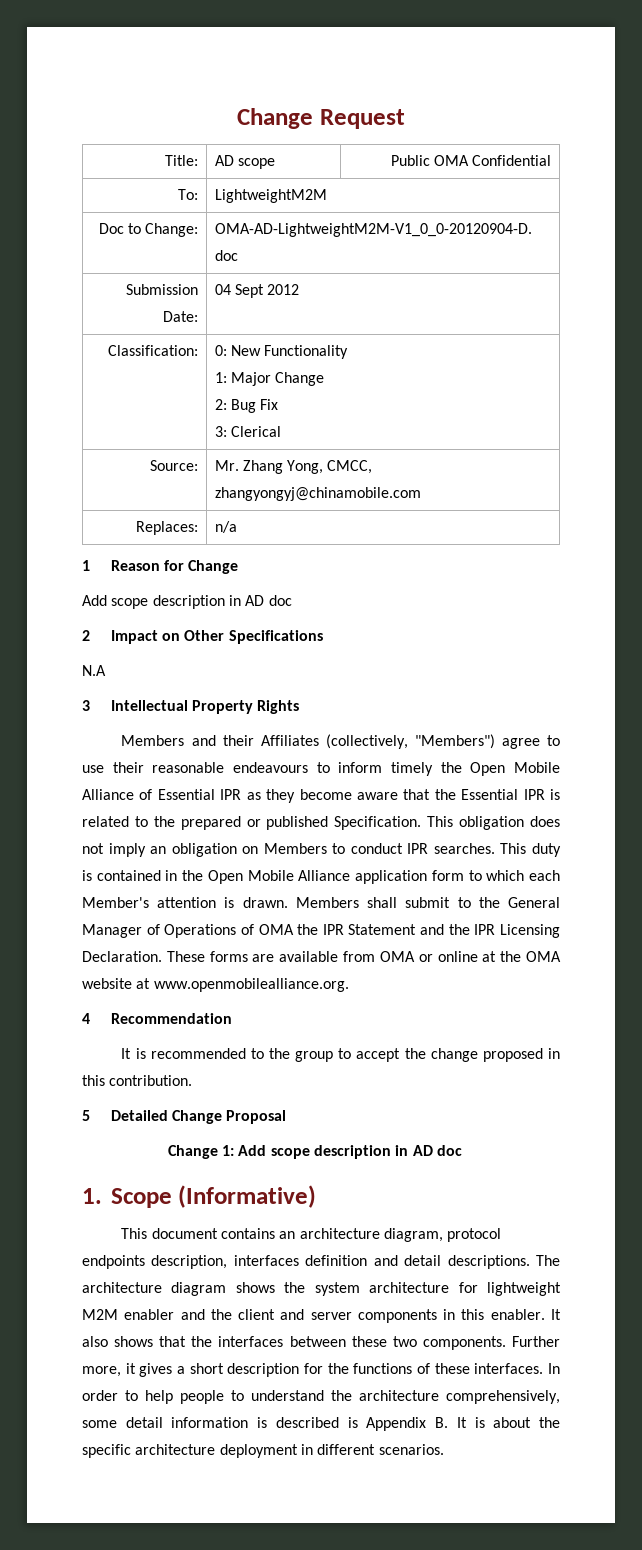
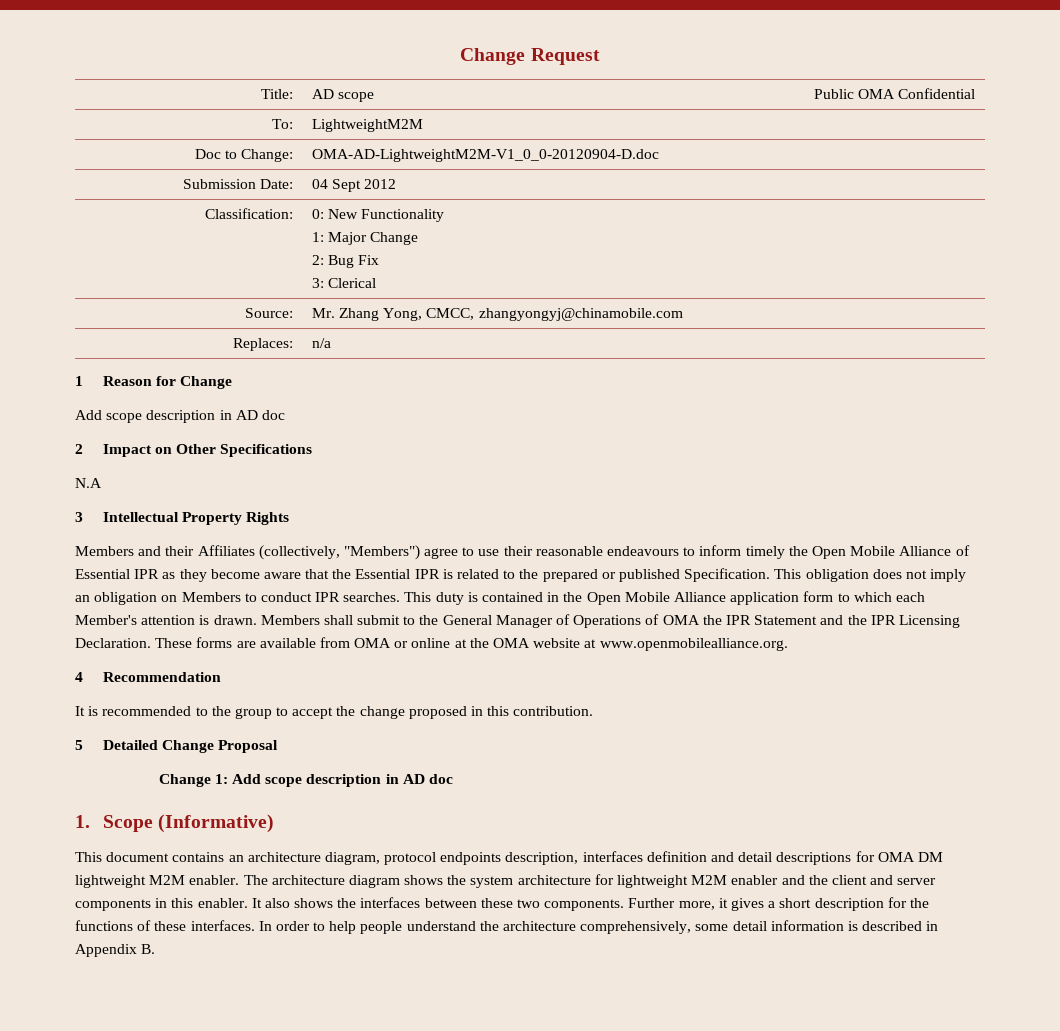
- This document contains an architecture diagram, protocol endpoints description, interfaces definition and detail descriptions.
+ This document contains an architecture diagram, protocol endpoints description, interfaces definition and detail descriptions for OMA DM lightweight M2M enabler.
- It also shows that the interfaces between these two components.
+ It also shows the interfaces between these two components.
- In order to help people to understand the architecture comprehensively, some detail information is described is Appendix B. It is about the specific architecture deployment in different scenarios.
+ In order to help people understand the architecture comprehensively, some detail information is described in Appendix B.

